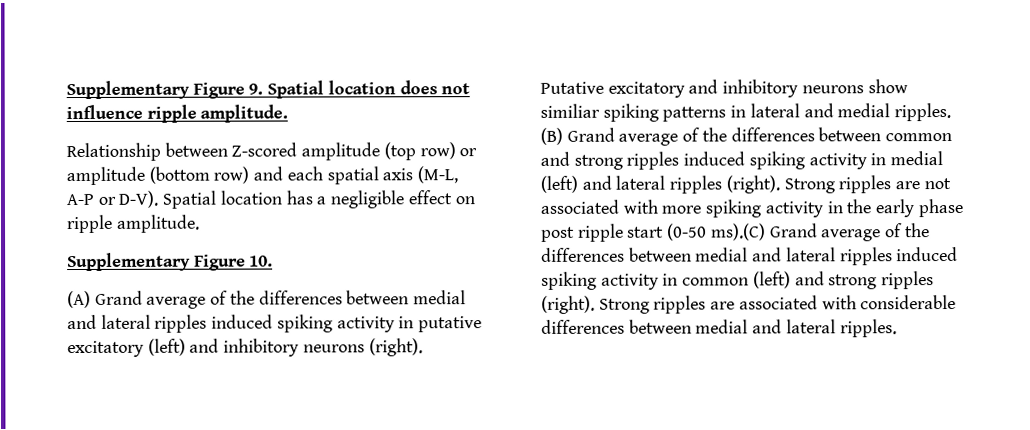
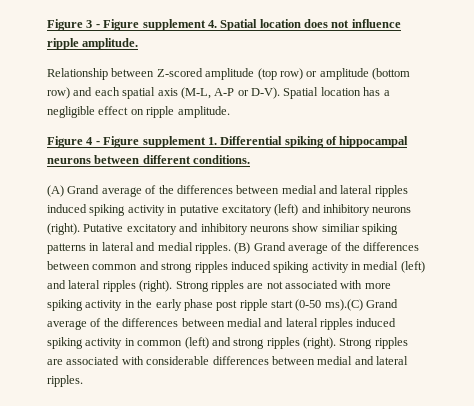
- Supplementary Figure 9. Spatial location does not influence ripple amplitude.
+ Figure 3 - Figure supplement 4. Spatial location does not influence ripple amplitude.
- Supplementary Figure 10.
+ Figure 4 - Figure supplement 1. Differential spiking of hippocampal neurons between different conditions.

